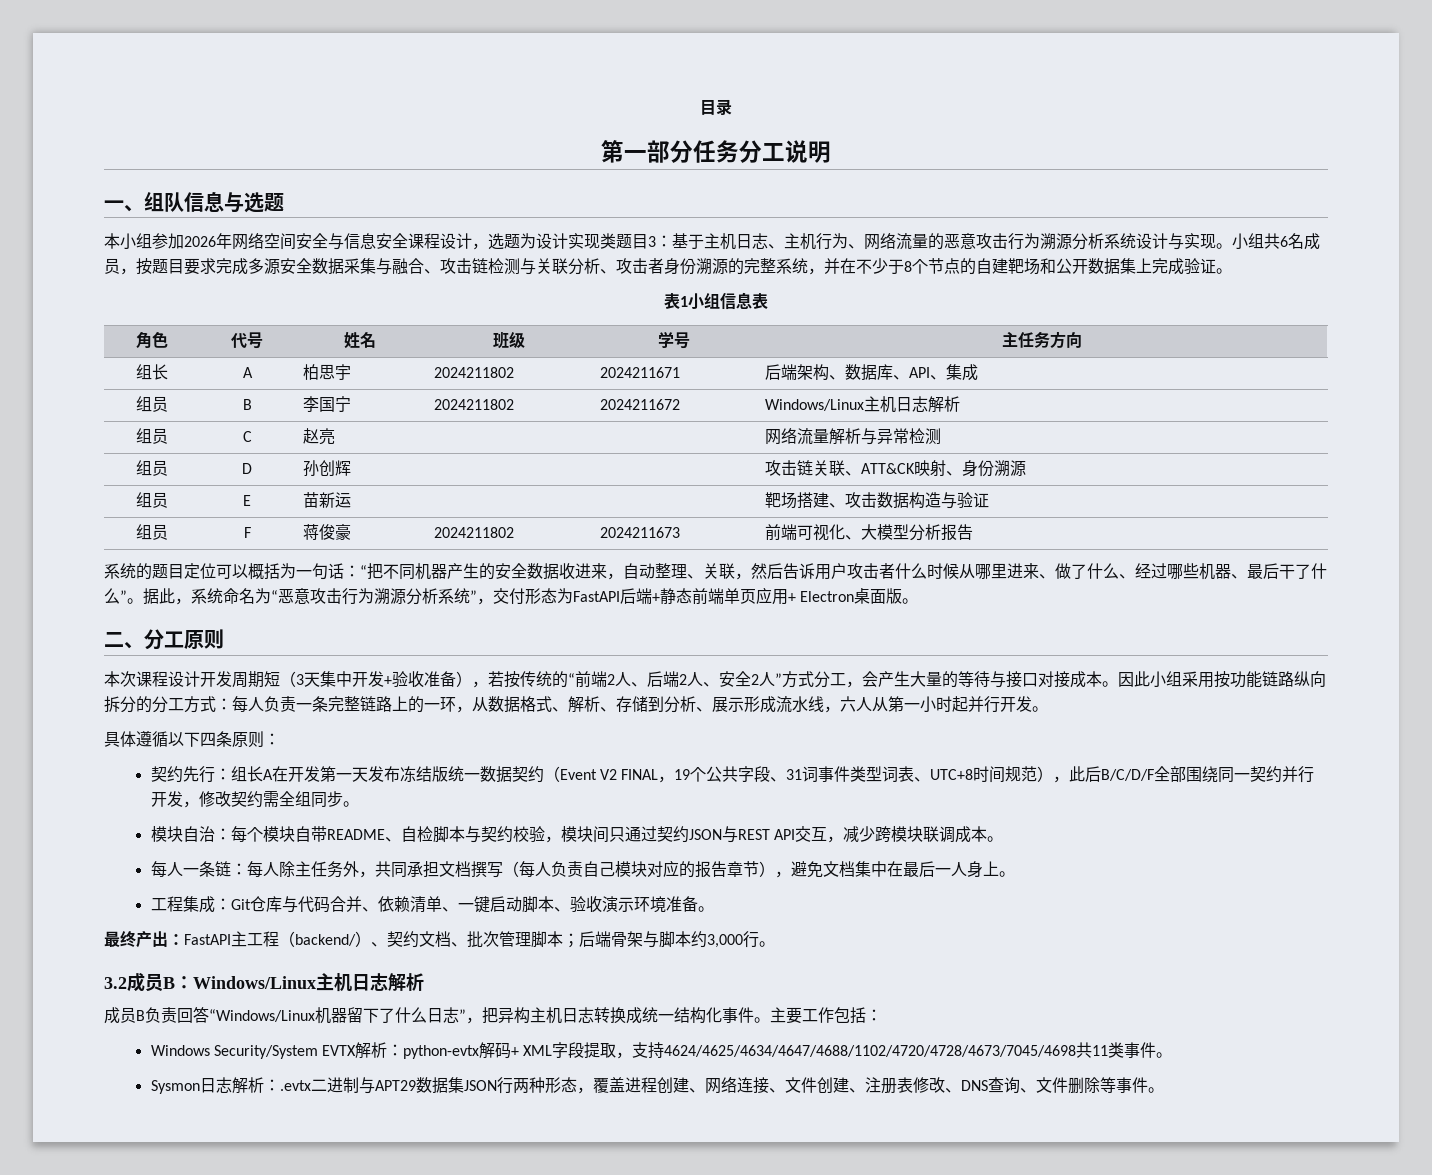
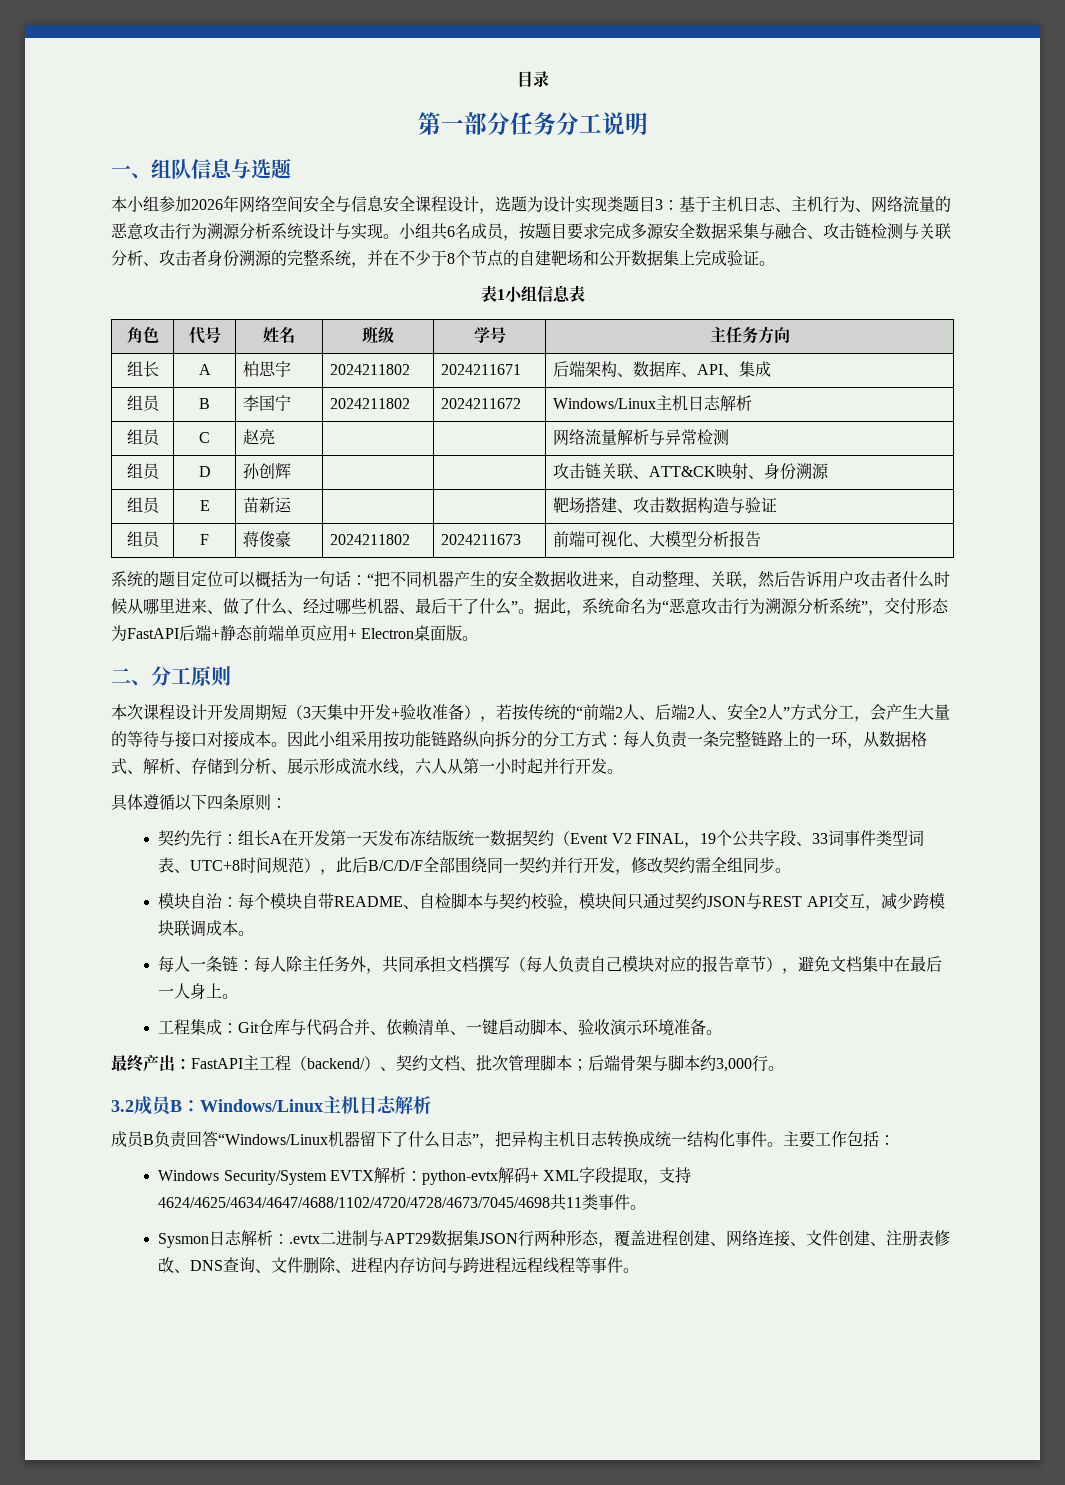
- 契约先行：组长A在开发第一天发布冻结版统一数据契约（Event V2 FINAL，19个公共字段、31词事件类型词表、UTC+8时间规范），此后B/C/D/F全部围绕同一契约并行开发，修改契约需全组同步。
+ 契约先行：组长A在开发第一天发布冻结版统一数据契约（Event V2 FINAL，19个公共字段、33词事件类型词表、UTC+8时间规范），此后B/C/D/F全部围绕同一契约并行开发，修改契约需全组同步。
- Sysmon日志解析：.evtx二进制与APT29数据集JSON行两种形态，覆盖进程创建、网络连接、文件创建、注册表修改、DNS查询、文件删除等事件。
+ Sysmon日志解析：.evtx二进制与APT29数据集JSON行两种形态，覆盖进程创建、网络连接、文件创建、注册表修改、DNS查询、文件删除、进程内存访问与跨进程远程线程等事件。

